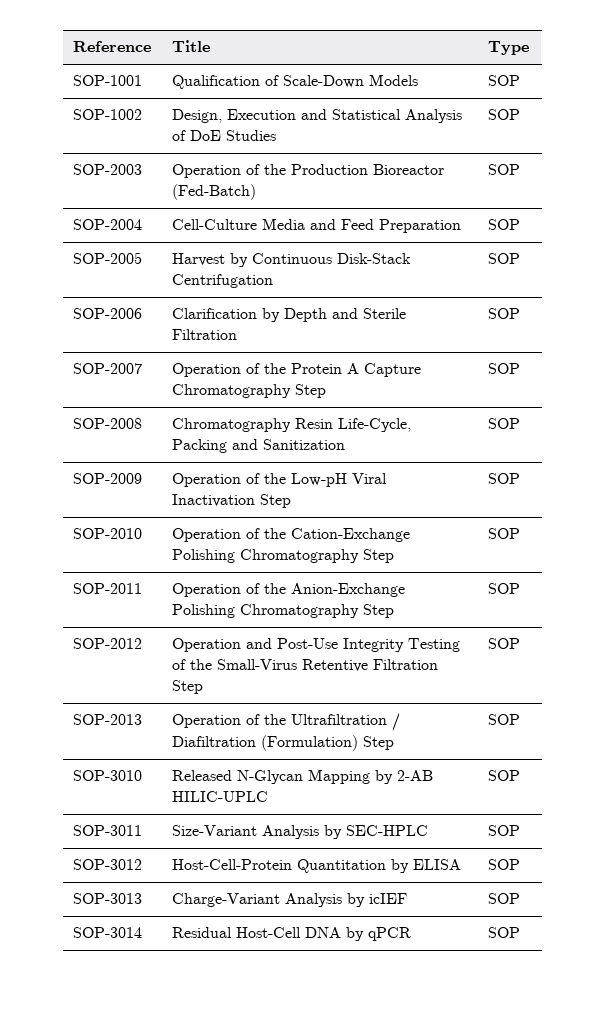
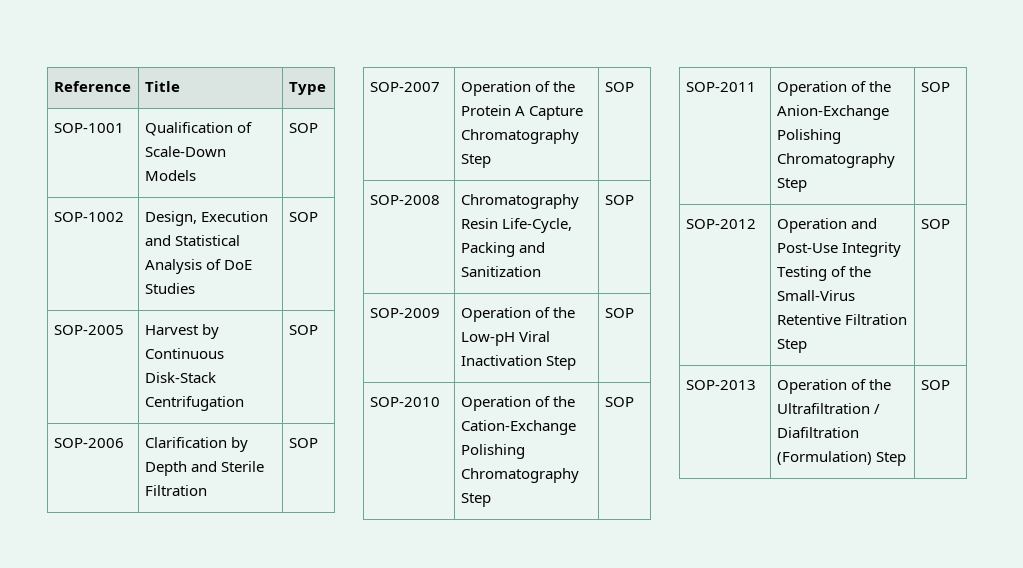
- SOP-2003 | Operation of the Production Bioreactor (Fed-Batch) | SOP
- SOP-2004 | Cell-Culture Media and Feed Preparation | SOP
- SOP-3010 | Released N-Glycan Mapping by 2-AB HILIC-UPLC | SOP
- SOP-3011 | Size-Variant Analysis by SEC-HPLC | SOP
- SOP-3012 | Host-Cell-Protein Quantitation by ELISA | SOP
- SOP-3013 | Charge-Variant Analysis by icIEF | SOP
- SOP-3014 | Residual Host-Cell DNA by qPCR | SOP

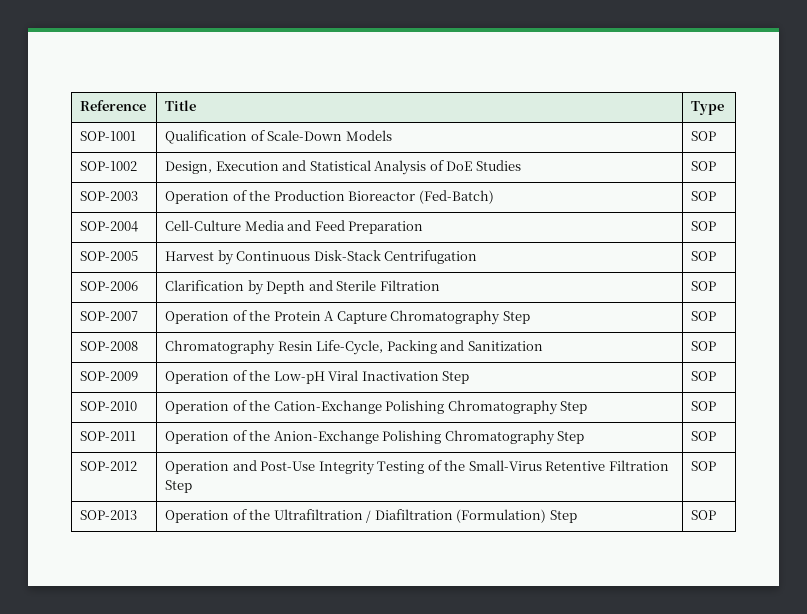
+ SOP-2003 | Operation of the Production Bioreactor (Fed-Batch) | SOP
+ SOP-2004 | Cell-Culture Media and Feed Preparation | SOP

